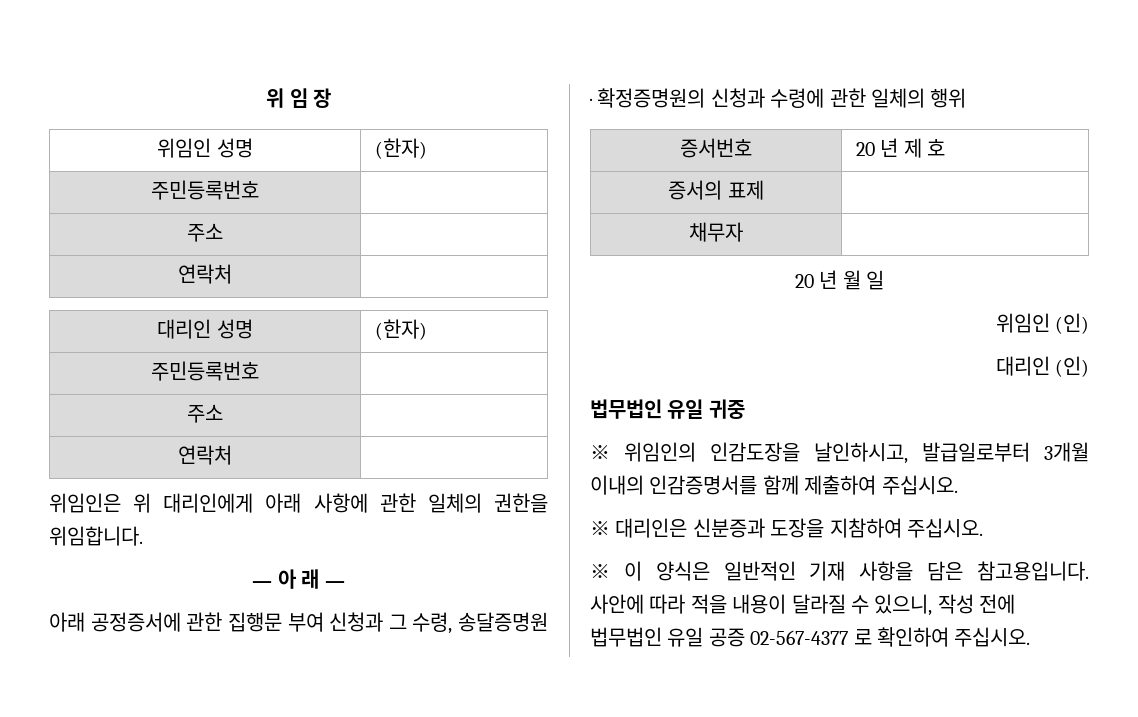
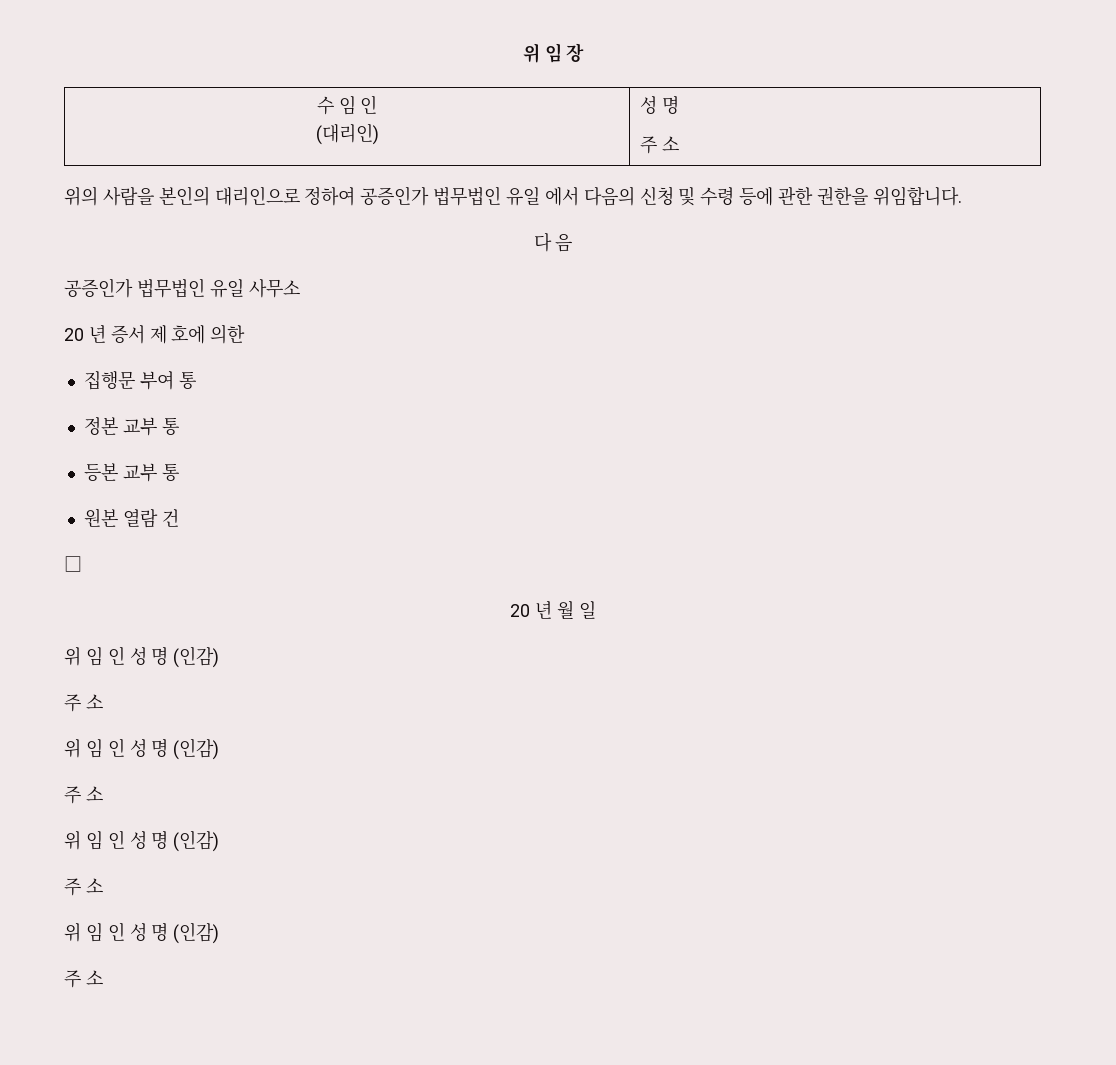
- 위임인 성명 | (한자)
- 주민등록번호 |
- 주소 |
- 연락처 |
- 대리인 성명 | (한자)
- 주민등록번호 |
- 주소 |
- 연락처 |
- 위임인은 위 대리인에게 아래 사항에 관한 일체의 권한을 위임합니다.
- — 아 래 —
- 아래 공정증서에 관한 집행문 부여 신청과 그 수령, 송달증명원 · 확정증명원의 신청과 수령에 관한 일체의 행위
- 증서번호 | 20 년 제 호
- 증서의 표제 |
- 채무자 |
+ 수 임 인
+ (대리인) | 성 명
+ 주 소
+ 위의 사람을 본인의 대리인으로 정하여 공증인가 법무법인 유일 에서 다음의 신청 및 수령 등에 관한 권한을 위임합니다.
+ 다 음
+ 공증인가 법무법인 유일 사무소
+ 20 년 증서 제 호에 의한
+ 집행문 부여 통
+ 정본 교부 통
+ 등본 교부 통
+ 원본 열람 건
+ □
  20 년 월 일
- 위임인 (인)
- 대리인 (인)
- 법무법인 유일 귀중
- ※ 위임인의 인감도장을 날인하시고, 발급일로부터 3개월 이내의 인감증명서를 함께 제출하여 주십시오.
- ※ 대리인은 신분증과 도장을 지참하여 주십시오.
- ※ 이 양식은 일반적인 기재 사항을 담은 참고용입니다. 사안에 따라 적을 내용이 달라질 수 있으니, 작성 전에 법무법인 유일 공증 02-567-4377 로 확인하여 주십시오.
+ 위 임 인 성 명 (인감)
+ 주 소
+ 위 임 인 성 명 (인감)
+ 주 소
+ 위 임 인 성 명 (인감)
+ 주 소
+ 위 임 인 성 명 (인감)
+ 주 소

